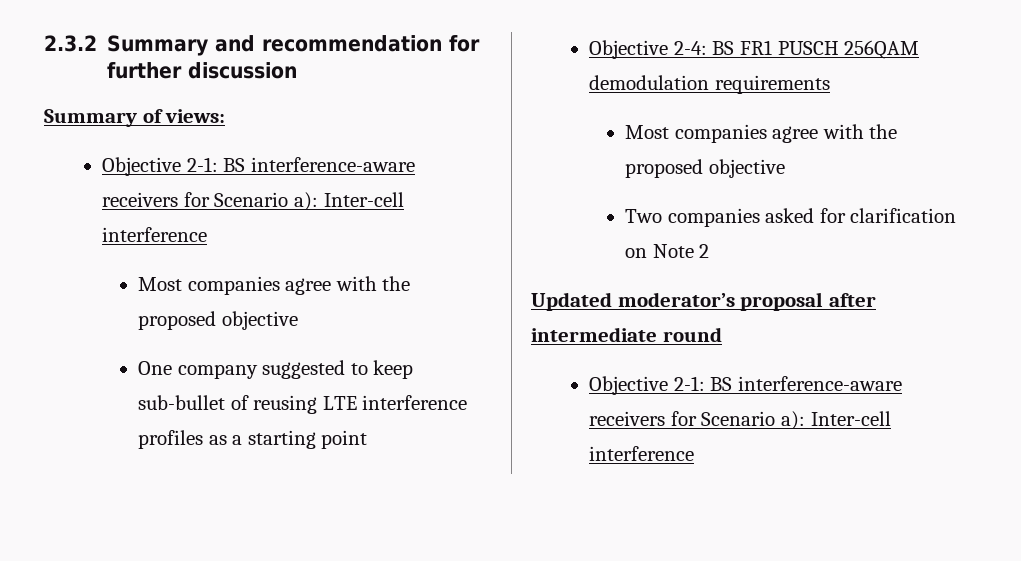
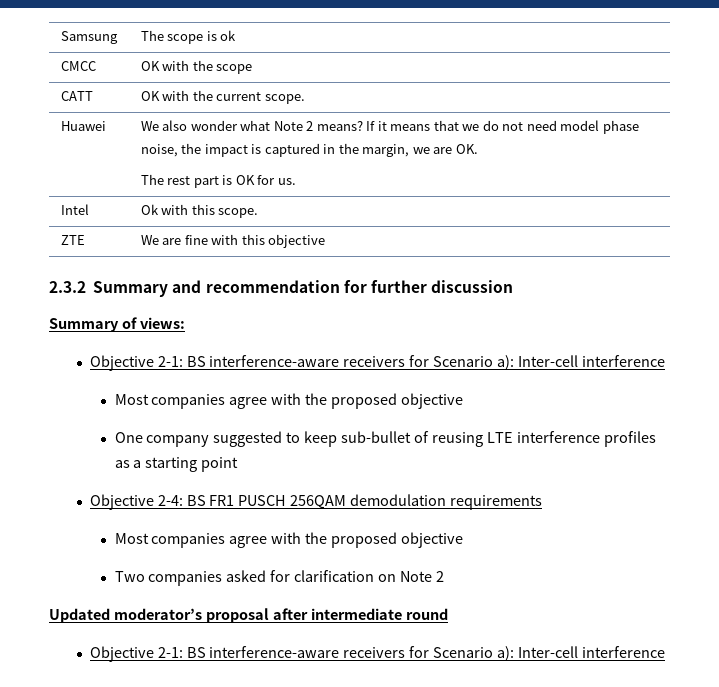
+ Samsung | The scope is ok
+ CMCC | OK with the scope
+ CATT | OK with the current scope.
+ Huawei | We also wonder what Note 2 means? If it means that we do not need model phase noise, the impact is captured in the margin, we are OK.
+ The rest part is OK for us.
+ Intel | Ok with this scope.
+ ZTE | We are fine with this objective

